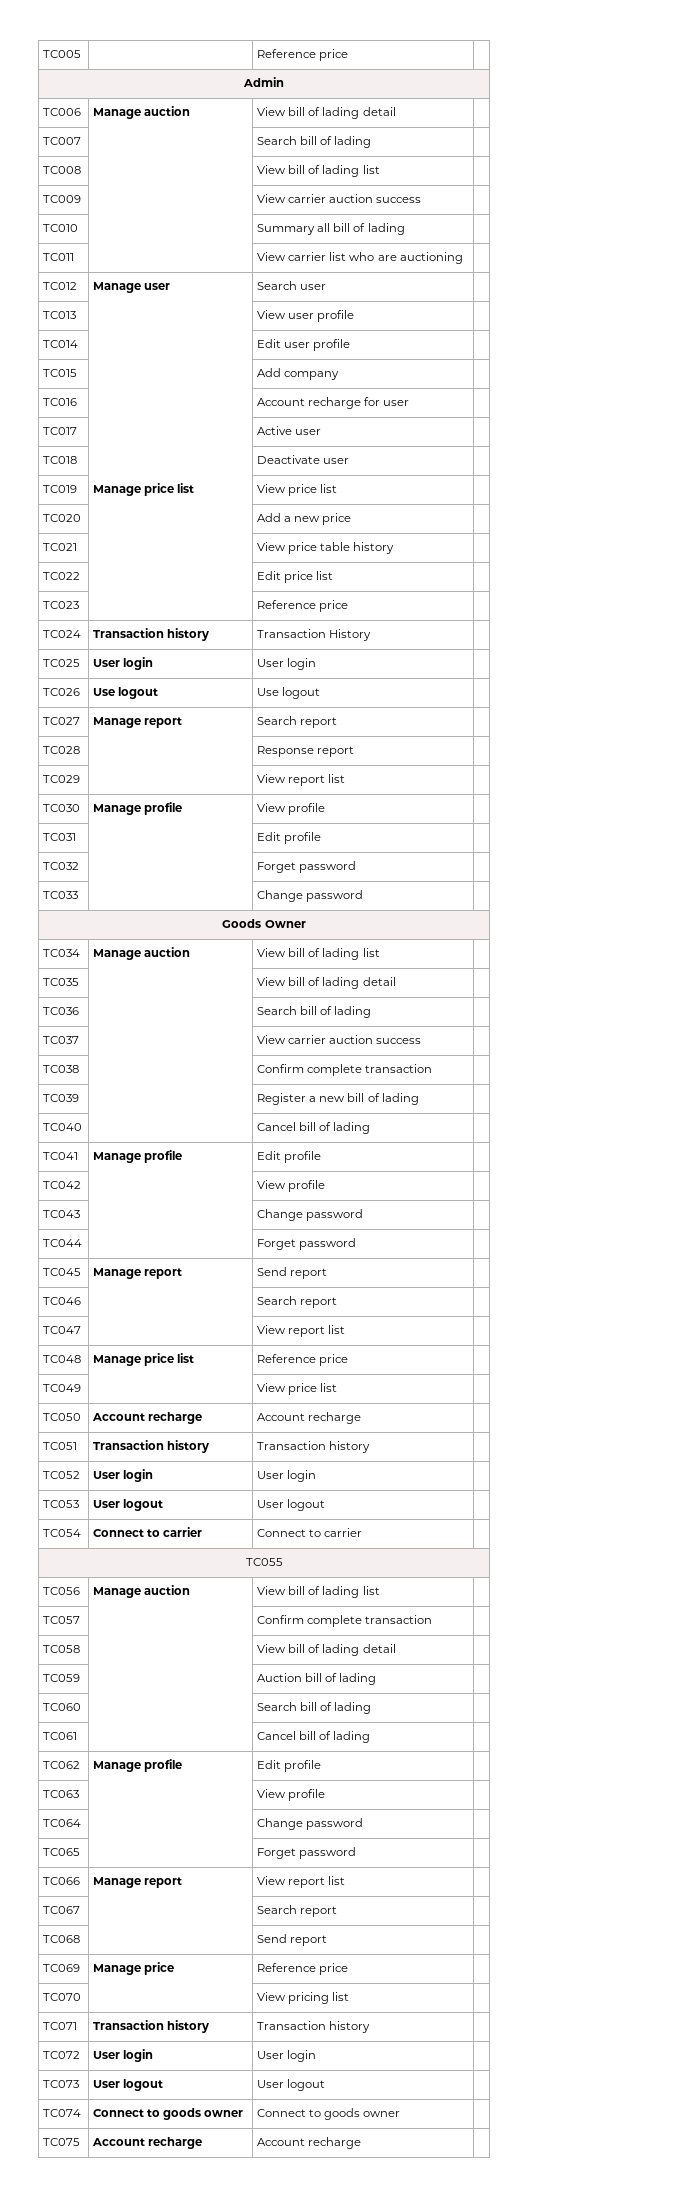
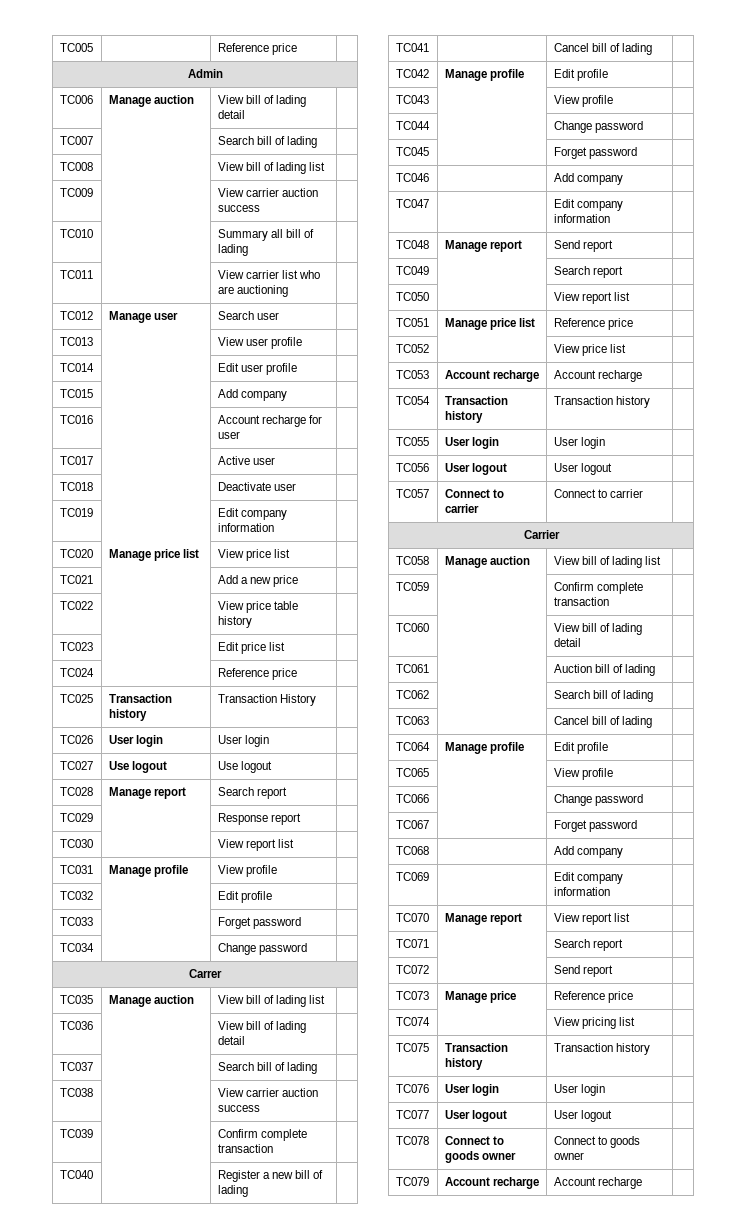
- TC019 | Manage price list | View price list |
+ TC019 | | Edit company information |
+ TC020 | Manage price list | View price list |
- TC020 | | Add a new price |
+ TC021 | | Add a new price |
- TC021 | | View price table history |
+ TC022 | | View price table history |
- TC022 | | Edit price list |
+ TC023 | | Edit price list |
- TC023 | | Reference price |
- TC024 | Transaction history | Transaction History |
+ TC024 | | Reference price |
+ TC025 | Transaction history | Transaction History |
- TC025 | User login | User login |
- TC026 | Use logout | Use logout |
+ TC026 | User login | User login |
+ TC027 | Use logout | Use logout |
- TC027 | Manage report | Search report |
+ TC028 | Manage report | Search report |
- TC028 | | Response report |
+ TC029 | | Response report |
- TC029 | | View report list |
- TC030 | Manage profile | View profile |
+ TC030 | | View report list |
+ TC031 | Manage profile | View profile |
- TC031 | | Edit profile |
- TC032 | | Forget password |
- TC033 | | Change password |
- Goods Owner
- TC034 | Manage auction | View bill of lading list |
- TC035 | | View bill of lading detail |
- TC036 | | Search bill of lading |
- TC037 | | View carrier auction success |
- TC038 | | Confirm complete transaction |
- TC039 | | Register a new bill of lading |
+ TC032 | | Edit profile |
+ TC033 | | Forget password |
+ TC034 | | Change password |
+ Carrer
+ TC035 | Manage auction | View bill of lading list |
+ TC036 | | View bill of lading detail |
+ TC037 | | Search bill of lading |
+ TC038 | | View carrier auction success |
+ TC039 | | Confirm complete transaction |
+ TC040 | | Register a new bill of lading |
- TC040 | | Cancel bill of lading |
- TC041 | Manage profile | Edit profile |
- TC042 | | View profile |
- TC043 | | Change password |
- TC044 | | Forget password |
- TC045 | Manage report | Send report |
+ TC041 | | Cancel bill of lading |
+ TC042 | Manage profile | Edit profile |
+ TC043 | | View profile |
+ TC044 | | Change password |
+ TC045 | | Forget password |
+ TC046 | | Add company |
+ TC047 | | Edit company information |
+ TC048 | Manage report | Send report |
- TC046 | | Search report |
- TC047 | | View report list |
- TC048 | Manage price list | Reference price |
+ TC049 | | Search report |
+ TC050 | | View report list |
+ TC051 | Manage price list | Reference price |
- TC049 | | View price list |
- TC050 | Account recharge | Account recharge |
+ TC052 | | View price list |
+ TC053 | Account recharge | Account recharge |
- TC051 | Transaction history | Transaction history |
- TC052 | User login | User login |
- TC053 | User logout | User logout |
- TC054 | Connect to carrier | Connect to carrier |
+ TC054 | Transaction history | Transaction history |
+ TC055 | User login | User login |
+ TC056 | User logout | User logout |
+ TC057 | Connect to carrier | Connect to carrier |
- TC055
- TC056 | Manage auction | View bill of lading list |
- TC057 | | Confirm complete transaction |
- TC058 | | View bill of lading detail |
- TC059 | | Auction bill of lading |
+ Carrier
+ TC058 | Manage auction | View bill of lading list |
+ TC059 | | Confirm complete transaction |
+ TC060 | | View bill of lading detail |
+ TC061 | | Auction bill of lading |
- TC060 | | Search bill of lading |
- TC061 | | Cancel bill of lading |
- TC062 | Manage profile | Edit profile |
- TC063 | | View profile |
- TC064 | | Change password |
- TC065 | | Forget password |
- TC066 | Manage report | View report list |
+ TC062 | | Search bill of lading |
+ TC063 | | Cancel bill of lading |
+ TC064 | Manage profile | Edit profile |
+ TC065 | | View profile |
+ TC066 | | Change password |
+ TC067 | | Forget password |
+ TC068 | | Add company |
+ TC069 | | Edit company information |
+ TC070 | Manage report | View report list |
- TC067 | | Search report |
- TC068 | | Send report |
- TC069 | Manage price | Reference price |
+ TC071 | | Search report |
+ TC072 | | Send report |
+ TC073 | Manage price | Reference price |
- TC070 | | View pricing list |
+ TC074 | | View pricing list |
- TC071 | Transaction history | Transaction history |
- TC072 | User login | User login |
- TC073 | User logout | User logout |
- TC074 | Connect to goods owner | Connect to goods owner |
+ TC075 | Transaction history | Transaction history |
+ TC076 | User login | User login |
+ TC077 | User logout | User logout |
+ TC078 | Connect to goods owner | Connect to goods owner |
- TC075 | Account recharge | Account recharge |
+ TC079 | Account recharge | Account recharge |

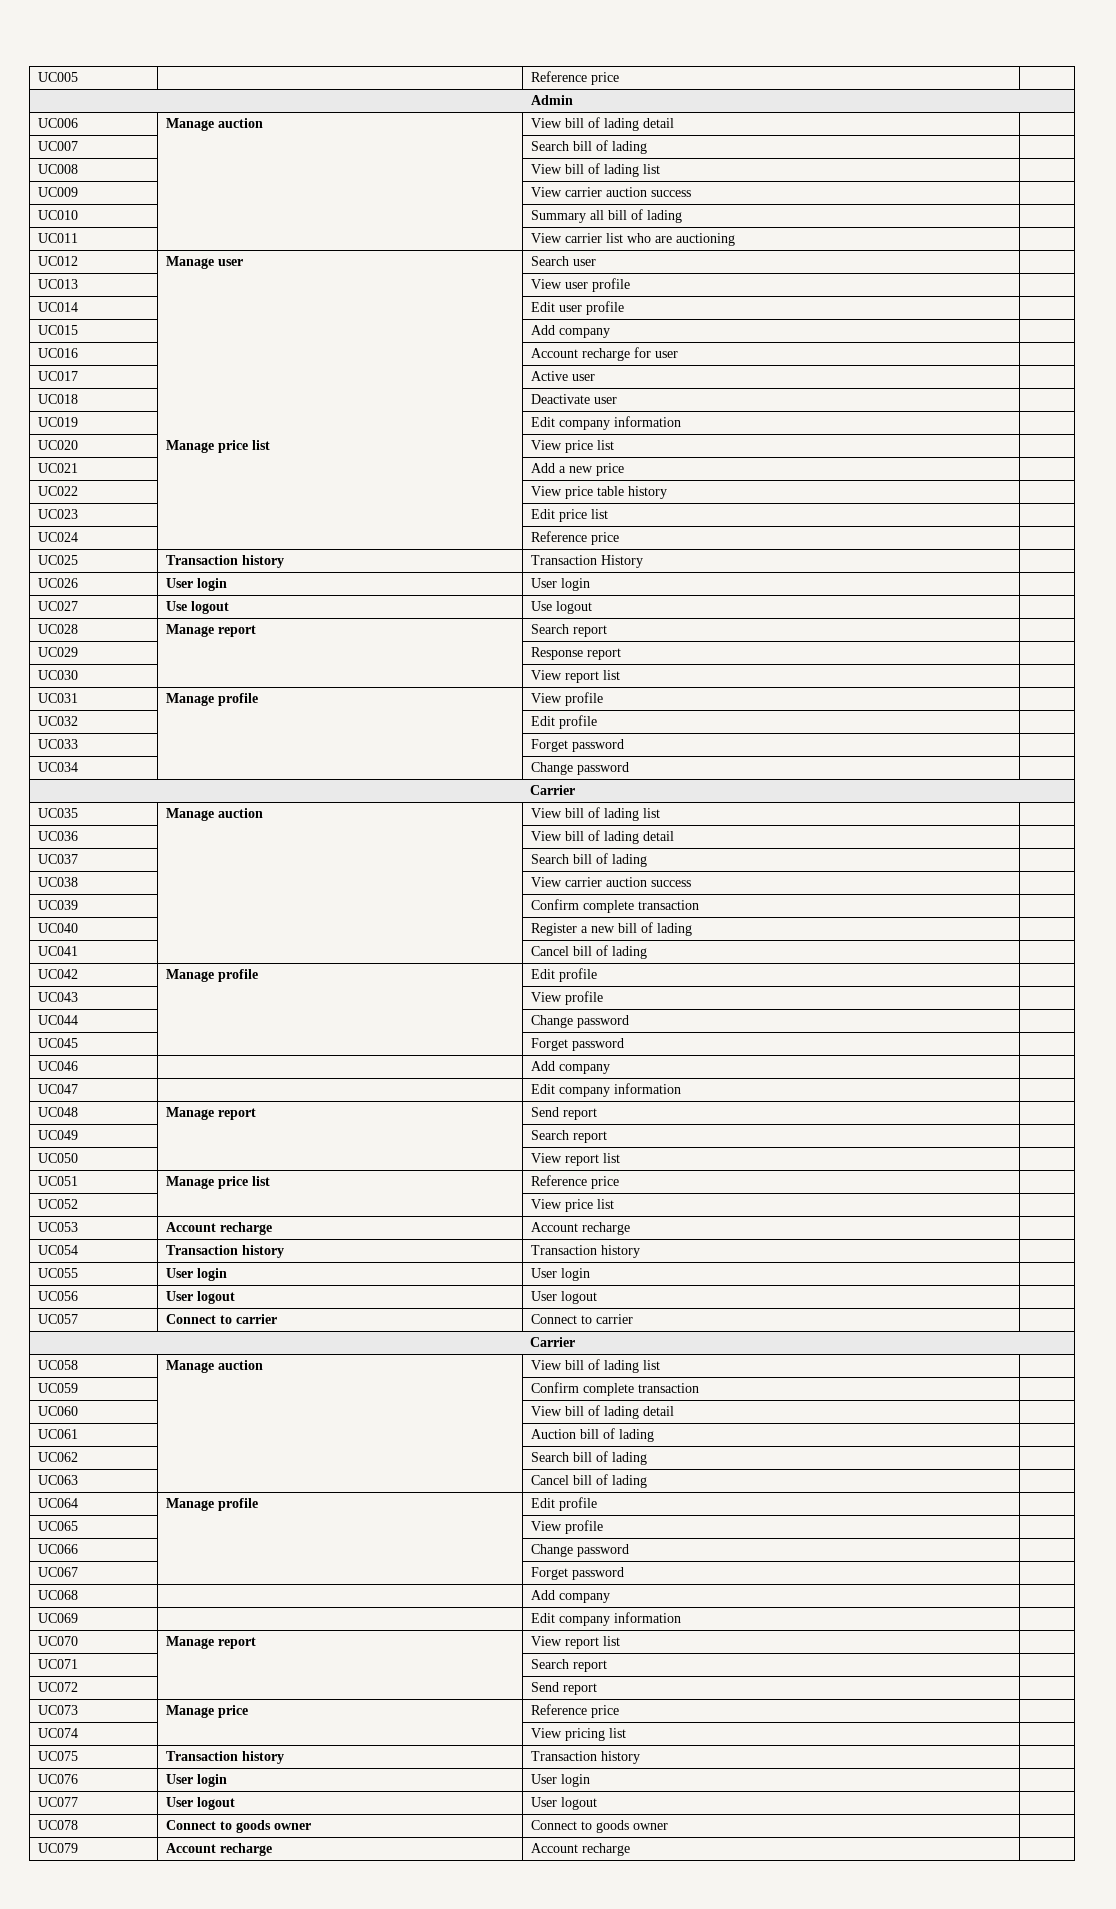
- TC005 | | Reference price |
+ UC005 | | Reference price |
- TC006 | Manage auction | View bill of lading detail |
+ UC006 | Manage auction | View bill of lading detail |
- TC007 | | Search bill of lading |
- TC008 | | View bill of lading list |
- TC009 | | View carrier auction success |
- TC010 | | Summary all bill of lading |
+ UC007 | | Search bill of lading |
+ UC008 | | View bill of lading list |
+ UC009 | | View carrier auction success |
+ UC010 | | Summary all bill of lading |
- TC011 | | View carrier list who are auctioning |
+ UC011 | | View carrier list who are auctioning |
- TC012 | Manage user | Search user |
+ UC012 | Manage user | Search user |
- TC013 | | View user profile |
+ UC013 | | View user profile |
- TC014 | | Edit user profile |
+ UC014 | | Edit user profile |
- TC015 | | Add company |
- TC016 | | Account recharge for user |
+ UC015 | | Add company |
+ UC016 | | Account recharge for user |
- TC017 | | Active user |
+ UC017 | | Active user |
- TC018 | | Deactivate user |
+ UC018 | | Deactivate user |
- TC019 | | Edit company information |
- TC020 | Manage price list | View price list |
+ UC019 | | Edit company information |
+ UC020 | Manage price list | View price list |
- TC021 | | Add a new price |
+ UC021 | | Add a new price |
- TC022 | | View price table history |
+ UC022 | | View price table history |
- TC023 | | Edit price list |
+ UC023 | | Edit price list |
- TC024 | | Reference price |
- TC025 | Transaction history | Transaction History |
+ UC024 | | Reference price |
+ UC025 | Transaction history | Transaction History |
- TC026 | User login | User login |
- TC027 | Use logout | Use logout |
+ UC026 | User login | User login |
+ UC027 | Use logout | Use logout |
- TC028 | Manage report | Search report |
+ UC028 | Manage report | Search report |
- TC029 | | Response report |
+ UC029 | | Response report |
- TC030 | | View report list |
- TC031 | Manage profile | View profile |
+ UC030 | | View report list |
+ UC031 | Manage profile | View profile |
- TC032 | | Edit profile |
- TC033 | | Forget password |
- TC034 | | Change password |
- Carrer
- TC035 | Manage auction | View bill of lading list |
- TC036 | | View bill of lading detail |
- TC037 | | Search bill of lading |
- TC038 | | View carrier auction success |
- TC039 | | Confirm complete transaction |
- TC040 | | Register a new bill of lading |
+ UC032 | | Edit profile |
+ UC033 | | Forget password |
+ UC034 | | Change password |
+ Carrier
+ UC035 | Manage auction | View bill of lading list |
+ UC036 | | View bill of lading detail |
+ UC037 | | Search bill of lading |
+ UC038 | | View carrier auction success |
+ UC039 | | Confirm complete transaction |
+ UC040 | | Register a new bill of lading |
- TC041 | | Cancel bill of lading |
- TC042 | Manage profile | Edit profile |
- TC043 | | View profile |
- TC044 | | Change password |
- TC045 | | Forget password |
- TC046 | | Add company |
- TC047 | | Edit company information |
- TC048 | Manage report | Send report |
+ UC041 | | Cancel bill of lading |
+ UC042 | Manage profile | Edit profile |
+ UC043 | | View profile |
+ UC044 | | Change password |
+ UC045 | | Forget password |
+ UC046 | | Add company |
+ UC047 | | Edit company information |
+ UC048 | Manage report | Send report |
- TC049 | | Search report |
- TC050 | | View report list |
- TC051 | Manage price list | Reference price |
+ UC049 | | Search report |
+ UC050 | | View report list |
+ UC051 | Manage price list | Reference price |
- TC052 | | View price list |
- TC053 | Account recharge | Account recharge |
+ UC052 | | View price list |
+ UC053 | Account recharge | Account recharge |
- TC054 | Transaction history | Transaction history |
- TC055 | User login | User login |
- TC056 | User logout | User logout |
- TC057 | Connect to carrier | Connect to carrier |
+ UC054 | Transaction history | Transaction history |
+ UC055 | User login | User login |
+ UC056 | User logout | User logout |
+ UC057 | Connect to carrier | Connect to carrier |
- TC058 | Manage auction | View bill of lading list |
- TC059 | | Confirm complete transaction |
- TC060 | | View bill of lading detail |
- TC061 | | Auction bill of lading |
+ UC058 | Manage auction | View bill of lading list |
+ UC059 | | Confirm complete transaction |
+ UC060 | | View bill of lading detail |
+ UC061 | | Auction bill of lading |
- TC062 | | Search bill of lading |
- TC063 | | Cancel bill of lading |
- TC064 | Manage profile | Edit profile |
- TC065 | | View profile |
- TC066 | | Change password |
- TC067 | | Forget password |
- TC068 | | Add company |
- TC069 | | Edit company information |
- TC070 | Manage report | View report list |
+ UC062 | | Search bill of lading |
+ UC063 | | Cancel bill of lading |
+ UC064 | Manage profile | Edit profile |
+ UC065 | | View profile |
+ UC066 | | Change password |
+ UC067 | | Forget password |
+ UC068 | | Add company |
+ UC069 | | Edit company information |
+ UC070 | Manage report | View report list |
- TC071 | | Search report |
- TC072 | | Send report |
- TC073 | Manage price | Reference price |
+ UC071 | | Search report |
+ UC072 | | Send report |
+ UC073 | Manage price | Reference price |
- TC074 | | View pricing list |
+ UC074 | | View pricing list |
- TC075 | Transaction history | Transaction history |
- TC076 | User login | User login |
- TC077 | User logout | User logout |
- TC078 | Connect to goods owner | Connect to goods owner |
+ UC075 | Transaction history | Transaction history |
+ UC076 | User login | User login |
+ UC077 | User logout | User logout |
+ UC078 | Connect to goods owner | Connect to goods owner |
- TC079 | Account recharge | Account recharge |
+ UC079 | Account recharge | Account recharge |

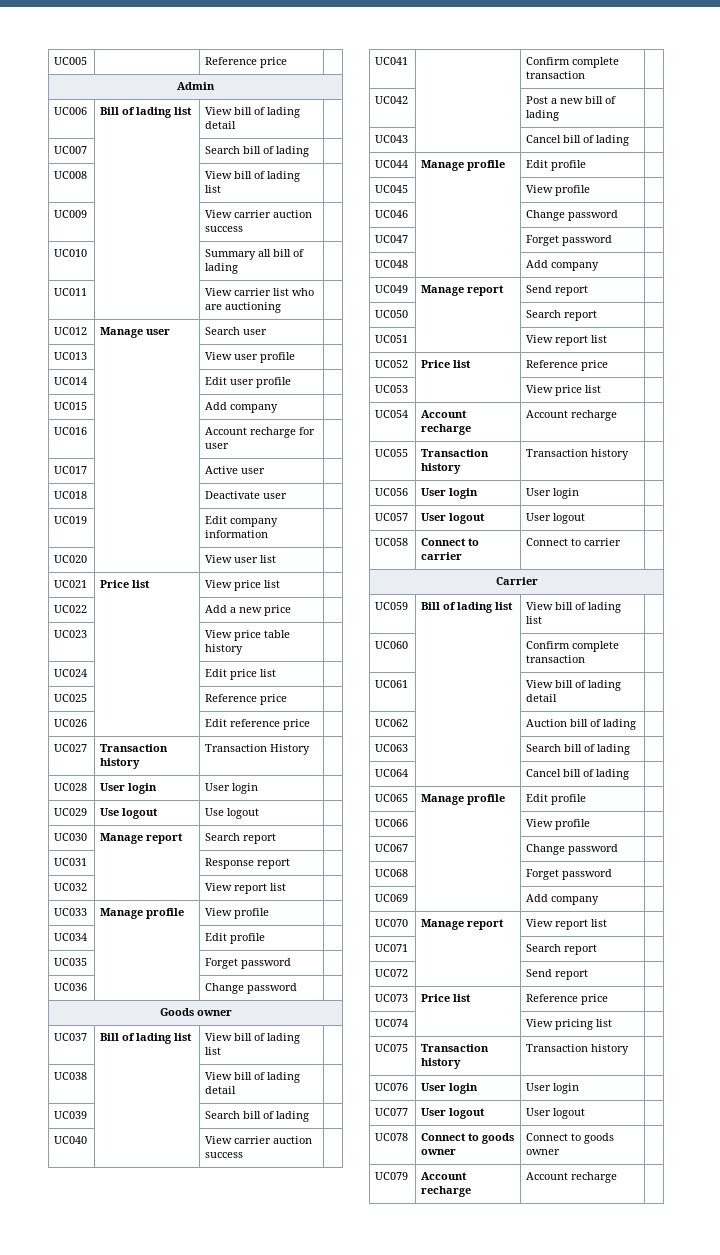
- UC006 | Manage auction | View bill of lading detail |
+ UC006 | Bill of lading list | View bill of lading detail |
- UC020 | Manage price list | View price list |
+ UC020 | | View user list |
+ UC021 | Price list | View price list |
- UC021 | | Add a new price |
+ UC022 | | Add a new price |
- UC022 | | View price table history |
+ UC023 | | View price table history |
- UC023 | | Edit price list |
+ UC024 | | Edit price list |
- UC024 | | Reference price |
- UC025 | Transaction history | Transaction History |
+ UC025 | | Reference price |
+ UC026 | | Edit reference price |
+ UC027 | Transaction history | Transaction History |
- UC026 | User login | User login |
- UC027 | Use logout | Use logout |
+ UC028 | User login | User login |
+ UC029 | Use logout | Use logout |
- UC028 | Manage report | Search report |
+ UC030 | Manage report | Search report |
- UC029 | | Response report |
+ UC031 | | Response report |
- UC030 | | View report list |
- UC031 | Manage profile | View profile |
+ UC032 | | View report list |
+ UC033 | Manage profile | View profile |
- UC032 | | Edit profile |
- UC033 | | Forget password |
- UC034 | | Change password |
- Carrier
- UC035 | Manage auction | View bill of lading list |
- UC036 | | View bill of lading detail |
- UC037 | | Search bill of lading |
- UC038 | | View carrier auction success |
- UC039 | | Confirm complete transaction |
- UC040 | | Register a new bill of lading |
+ UC034 | | Edit profile |
+ UC035 | | Forget password |
+ UC036 | | Change password |
+ Goods owner
+ UC037 | Bill of lading list | View bill of lading list |
+ UC038 | | View bill of lading detail |
+ UC039 | | Search bill of lading |
+ UC040 | | View carrier auction success |
+ UC041 | | Confirm complete transaction |
+ UC042 | | Post a new bill of lading |
- UC041 | | Cancel bill of lading |
- UC042 | Manage profile | Edit profile |
- UC043 | | View profile |
- UC044 | | Change password |
- UC045 | | Forget password |
- UC046 | | Add company |
- UC047 | | Edit company information |
- UC048 | Manage report | Send report |
+ UC043 | | Cancel bill of lading |
+ UC044 | Manage profile | Edit profile |
+ UC045 | | View profile |
+ UC046 | | Change password |
+ UC047 | | Forget password |
+ UC048 | | Add company |
+ UC049 | Manage report | Send report |
- UC049 | | Search report |
- UC050 | | View report list |
- UC051 | Manage price list | Reference price |
- UC052 | | View price list |
- UC053 | Account recharge | Account recharge |
+ UC050 | | Search report |
+ UC051 | | View report list |
+ UC052 | Price list | Reference price |
+ UC053 | | View price list |
+ UC054 | Account recharge | Account recharge |
- UC054 | Transaction history | Transaction history |
- UC055 | User login | User login |
- UC056 | User logout | User logout |
- UC057 | Connect to carrier | Connect to carrier |
+ UC055 | Transaction history | Transaction history |
+ UC056 | User login | User login |
+ UC057 | User logout | User logout |
+ UC058 | Connect to carrier | Connect to carrier |
- UC058 | Manage auction | View bill of lading list |
- UC059 | | Confirm complete transaction |
- UC060 | | View bill of lading detail |
- UC061 | | Auction bill of lading |
+ UC059 | Bill of lading list | View bill of lading list |
+ UC060 | | Confirm complete transaction |
+ UC061 | | View bill of lading detail |
+ UC062 | | Auction bill of lading |
- UC062 | | Search bill of lading |
- UC063 | | Cancel bill of lading |
- UC064 | Manage profile | Edit profile |
- UC065 | | View profile |
- UC066 | | Change password |
- UC067 | | Forget password |
- UC068 | | Add company |
- UC069 | | Edit company information |
+ UC063 | | Search bill of lading |
+ UC064 | | Cancel bill of lading |
+ UC065 | Manage profile | Edit profile |
+ UC066 | | View profile |
+ UC067 | | Change password |
+ UC068 | | Forget password |
+ UC069 | | Add company |
- UC073 | Manage price | Reference price |
+ UC073 | Price list | Reference price |

